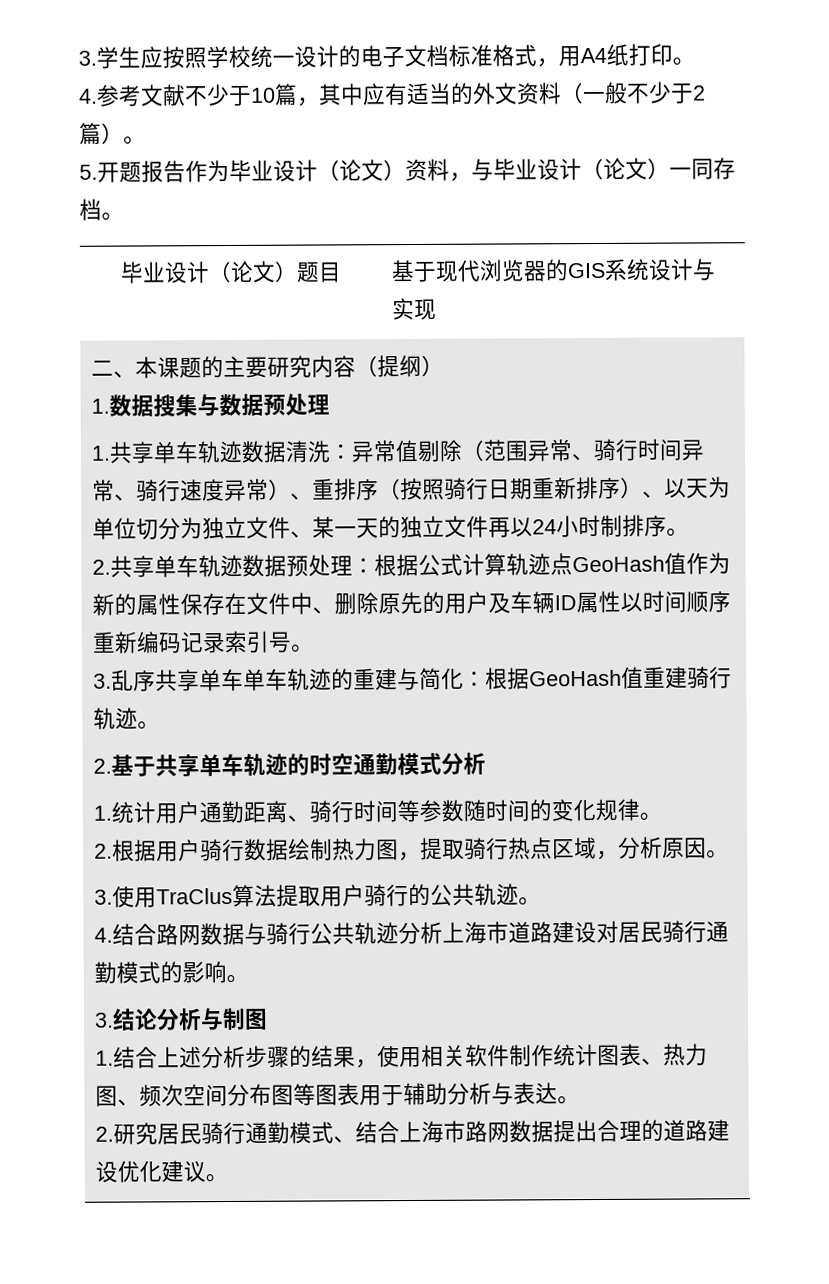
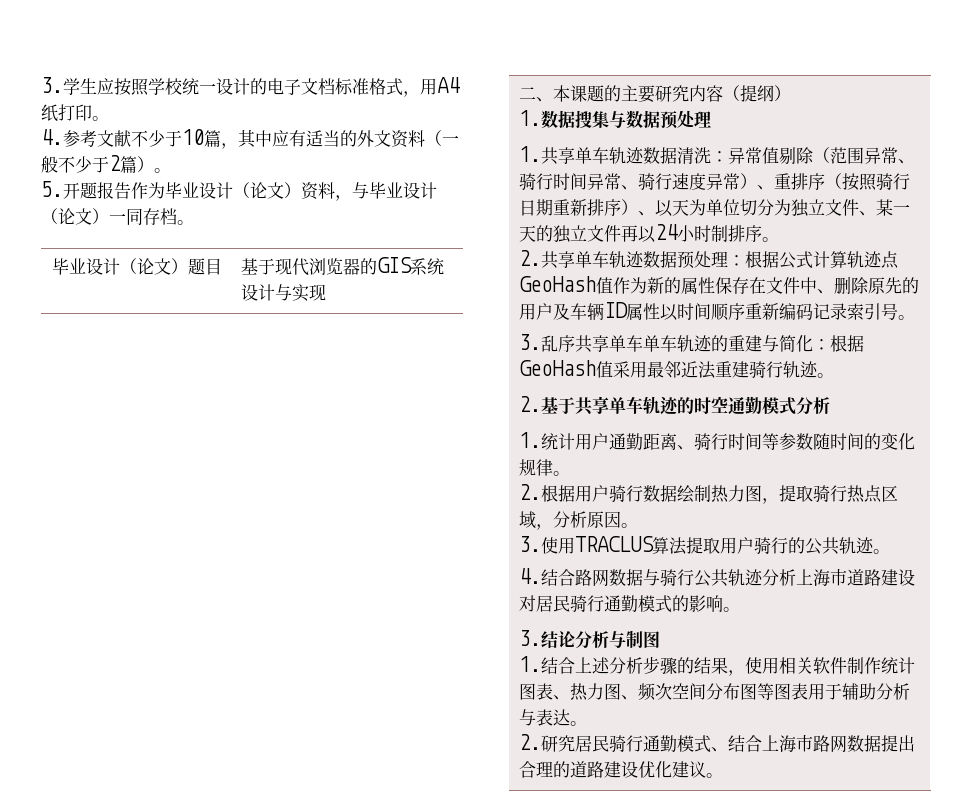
- 3.乱序共享单车单车轨迹的重建与简化：根据GeoHash值重建骑行轨迹。
+ 3.乱序共享单车单车轨迹的重建与简化：根据GeoHash值采用最邻近法重建骑行轨迹。
- 3.使用TraClus算法提取用户骑行的公共轨迹。
+ 3.使用TRACLUS算法提取用户骑行的公共轨迹。

